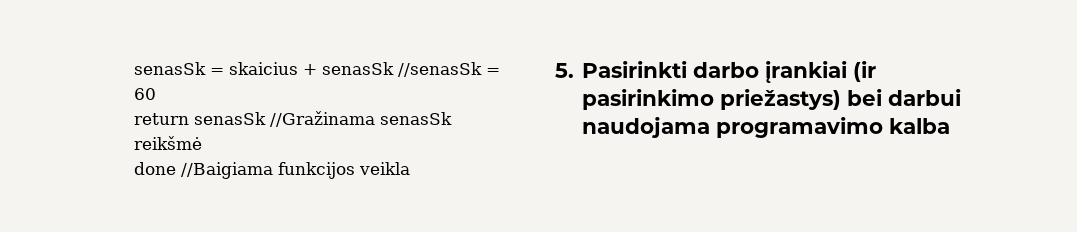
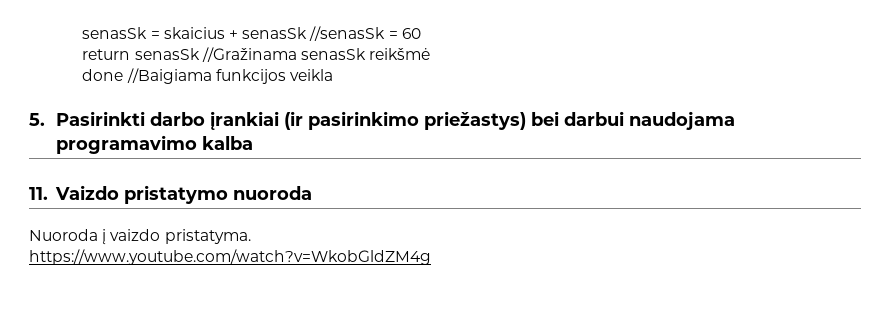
+ 11. Vaizdo pristatymo nuoroda
+ Nuoroda į vaizdo pristatyma.
+ https://www.youtube.com/watch?v=WkobGldZM4g

